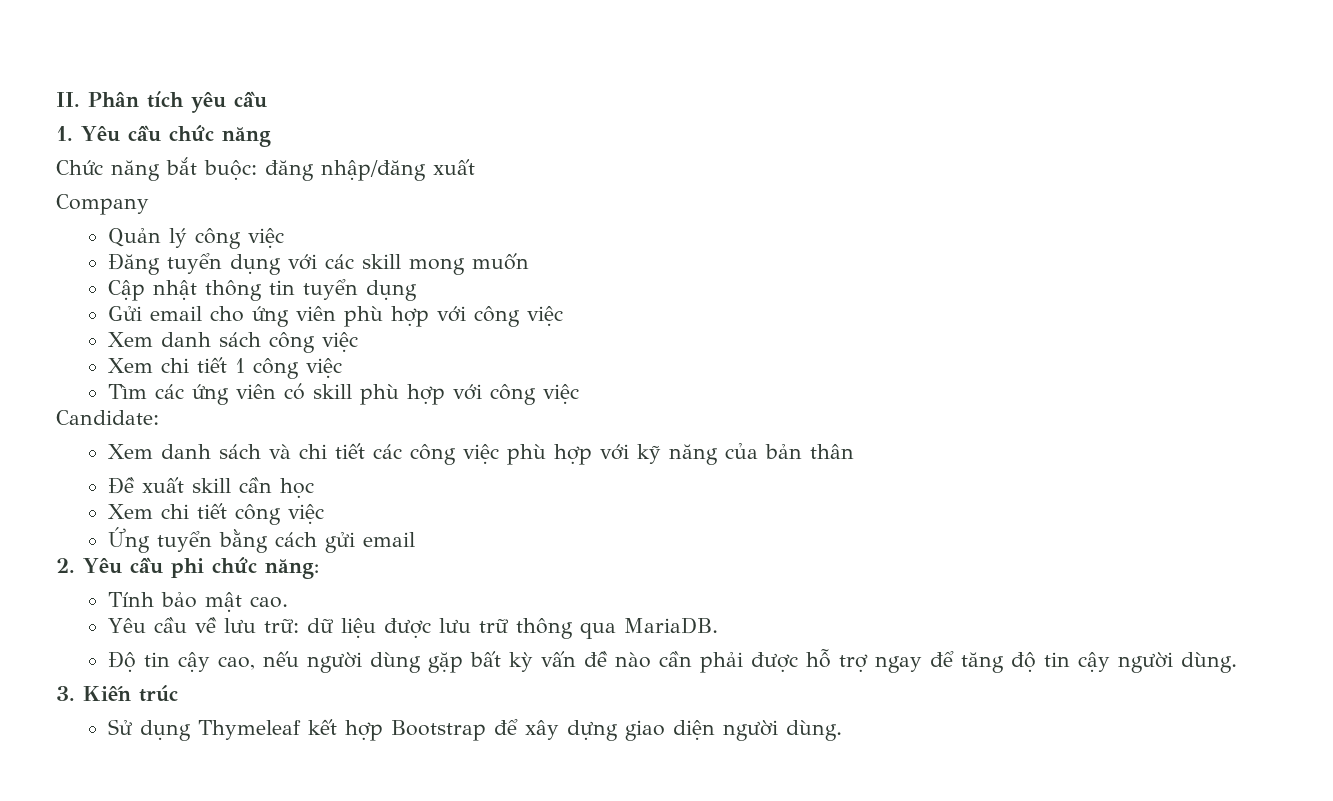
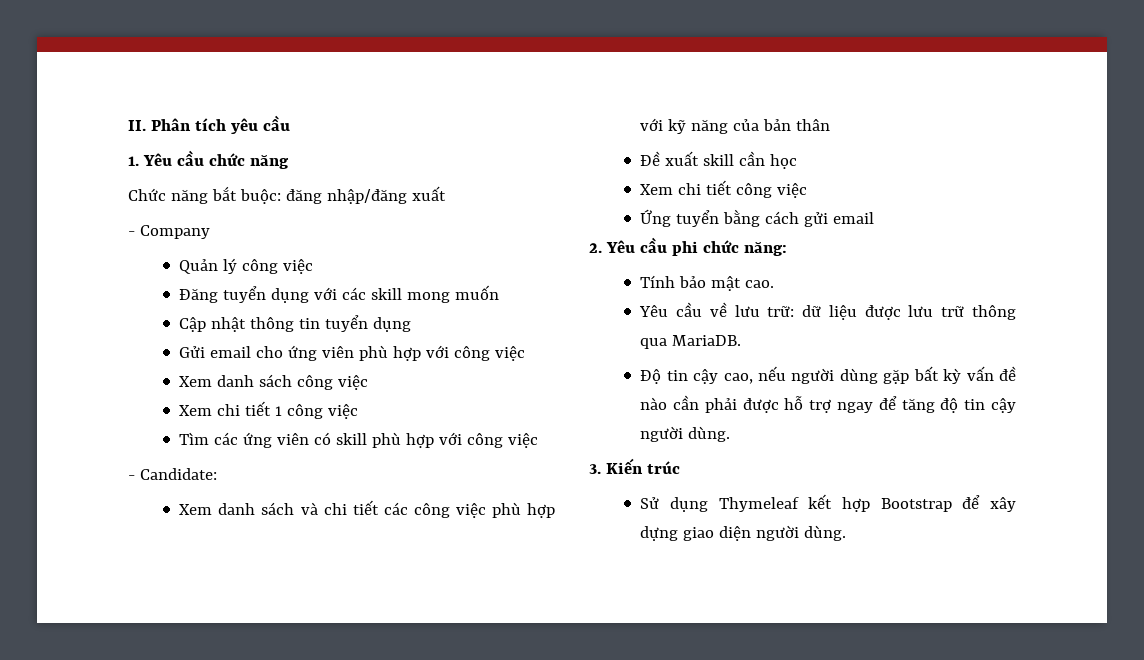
- Company
+ - Company
- Candidate:
+ - Candidate:

